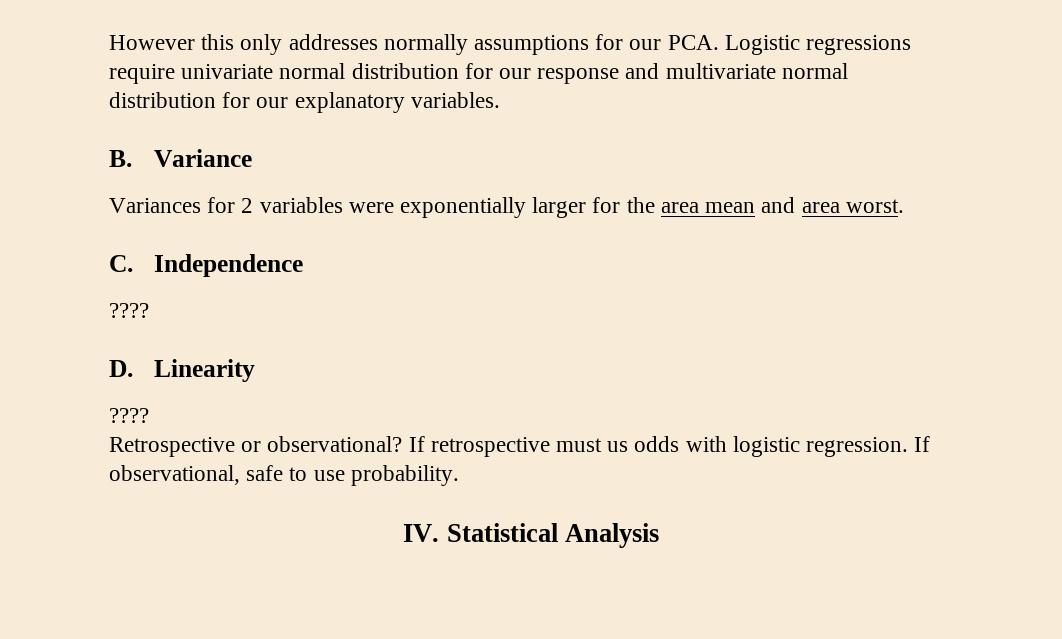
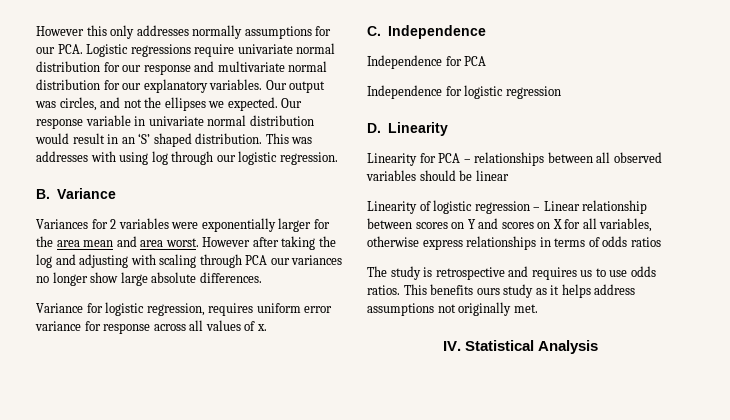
+ Our output was circles, and not the ellipses we expected. Our response variable in univariate normal distribution would result in an ‘S’ shaped distribution. This was addresses with using log through our logistic regression.
- Variances for 2 variables were exponentially larger for the area mean and area worst.
+ Variances for 2 variables were exponentially larger for the area mean and area worst. However after taking the log and adjusting with scaling through PCA our variances no longer show large absolute differences.
+ Variance for logistic regression, requires uniform error variance for response across all values of x.
  C. Independence
- ????
+ Independence for PCA
+ Independence for logistic regression
  D. Linearity
- ????
- Retrospective or observational? If retrospective must us odds with logistic regression. If observational, safe to use probability.
+ Linearity for PCA – relationships between all observed variables should be linear
+ Linearity of logistic regression – Linear relationship between scores on Y and scores on X for all variables, otherwise express relationships in terms of odds ratios
+ The study is retrospective and requires us to use odds ratios. This benefits ours study as it helps address assumptions not originally met.

